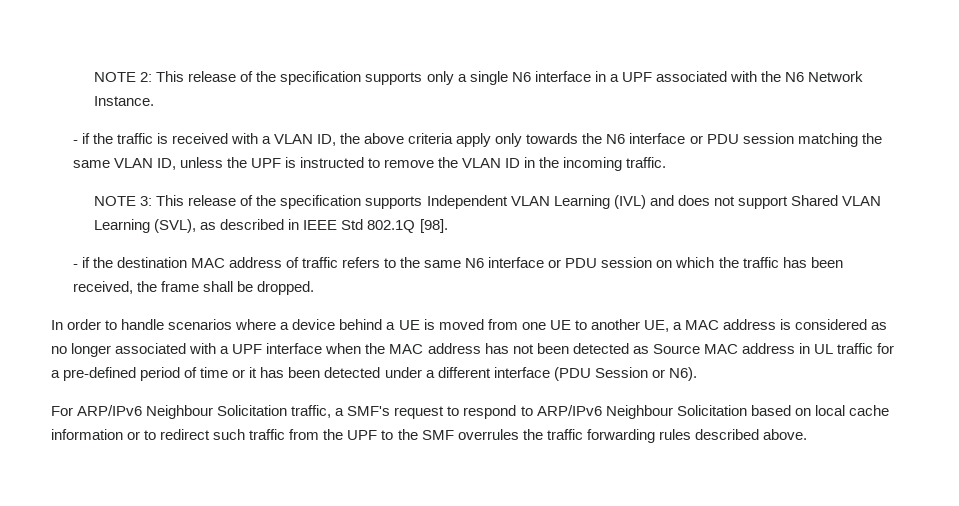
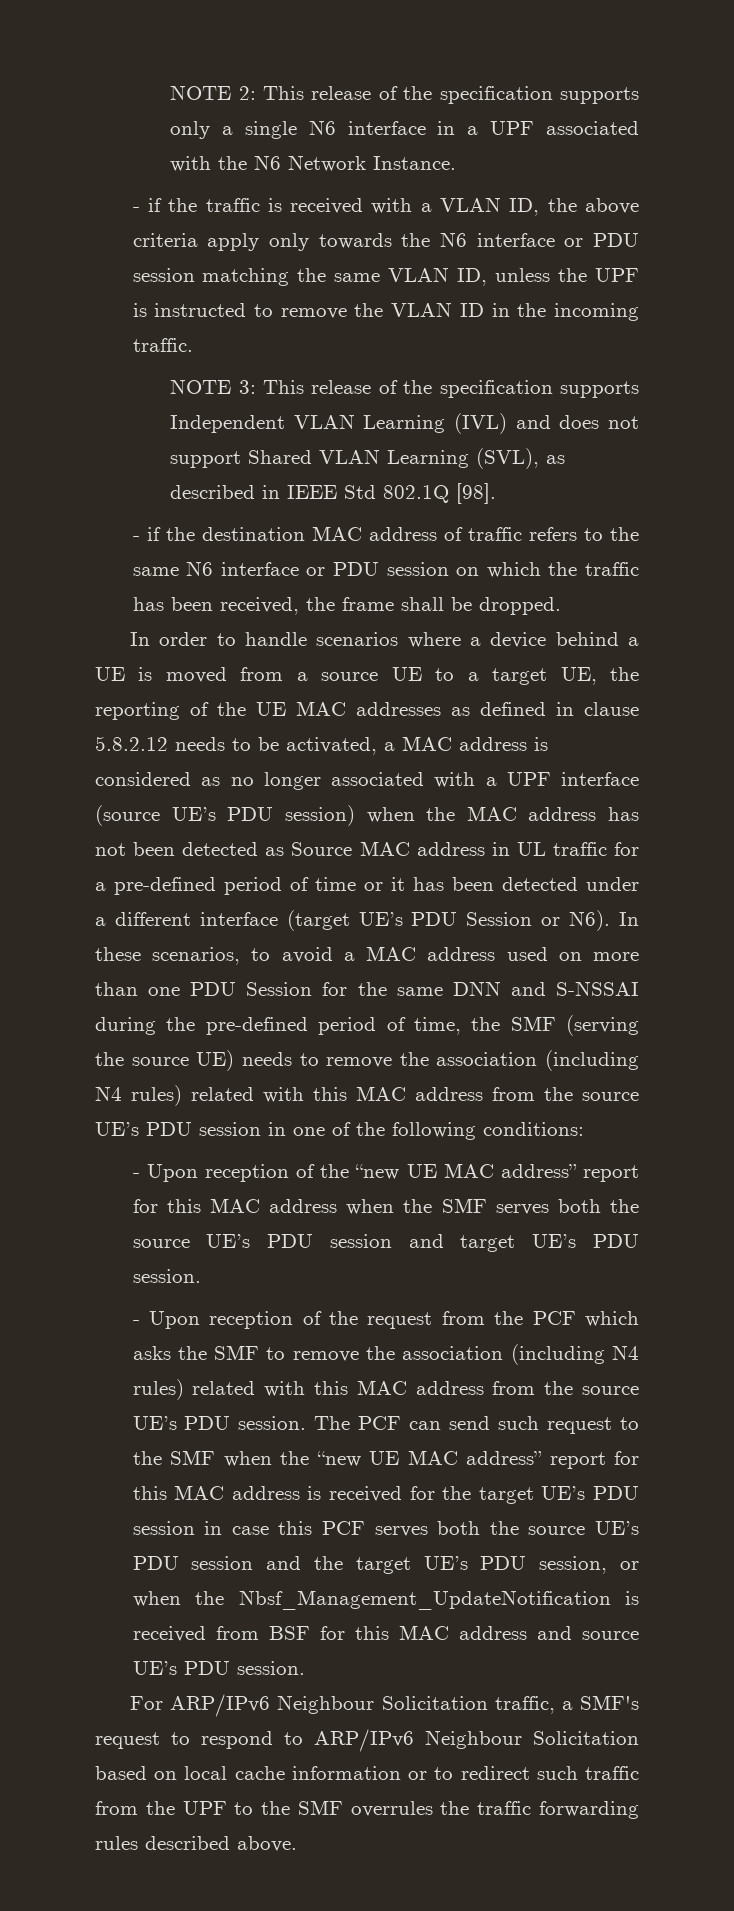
- In order to handle scenarios where a device behind a UE is moved from one UE to another UE, a MAC address is considered as no longer associated with a UPF interface when the MAC address has not been detected as Source MAC address in UL traffic for a pre-defined period of time or it has been detected under a different interface (PDU Session or N6).
+ In order to handle scenarios where a device behind a UE is moved from a source UE to a target UE, the reporting of the UE MAC addresses as defined in clause 5.8.2.12 needs to be activated, a MAC address is considered as no longer associated with a UPF interface (source UE’s PDU session) when the MAC address has not been detected as Source MAC address in UL traffic for a pre-defined period of time or it has been detected under a different interface (target UE’s PDU Session or N6). In these scenarios, to avoid a MAC address used on more than one PDU Session for the same DNN and S-NSSAI during the pre-defined period of time, the SMF (serving the source UE) needs to remove the association (including N4 rules) related with this MAC address from the source UE’s PDU session in one of the following conditions:
+ - Upon reception of the “new UE MAC address” report for this MAC address when the SMF serves both the source UE’s PDU session and target UE’s PDU session.
+ - Upon reception of the request from the PCF which asks the SMF to remove the association (including N4 rules) related with this MAC address from the source UE’s PDU session. The PCF can send such request to the SMF when the “new UE MAC address” report for this MAC address is received for the target UE’s PDU session in case this PCF serves both the source UE’s PDU session and the target UE’s PDU session, or when the Nbsf_Management_UpdateNotification is received from BSF for this MAC address and source UE’s PDU session.

